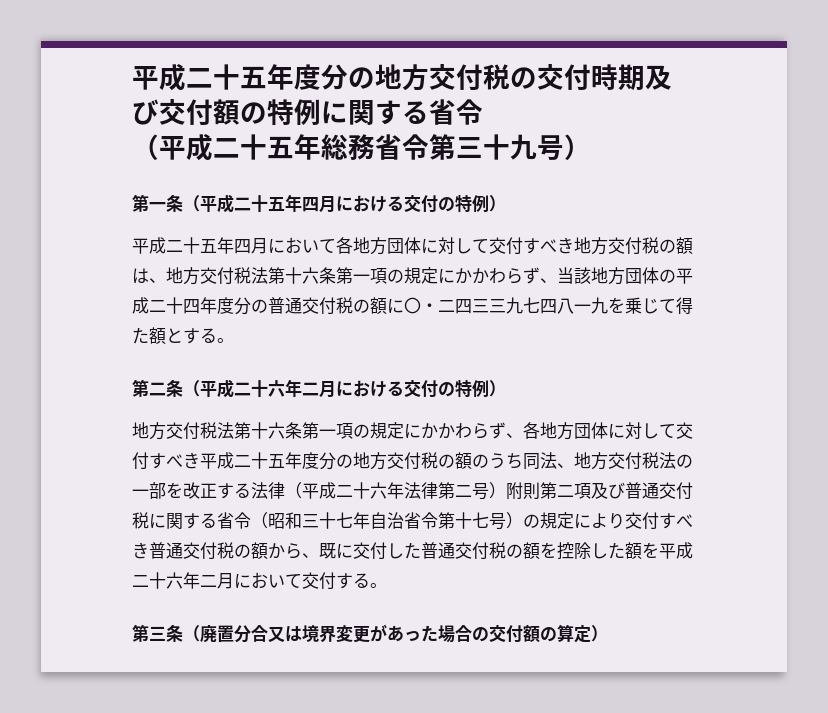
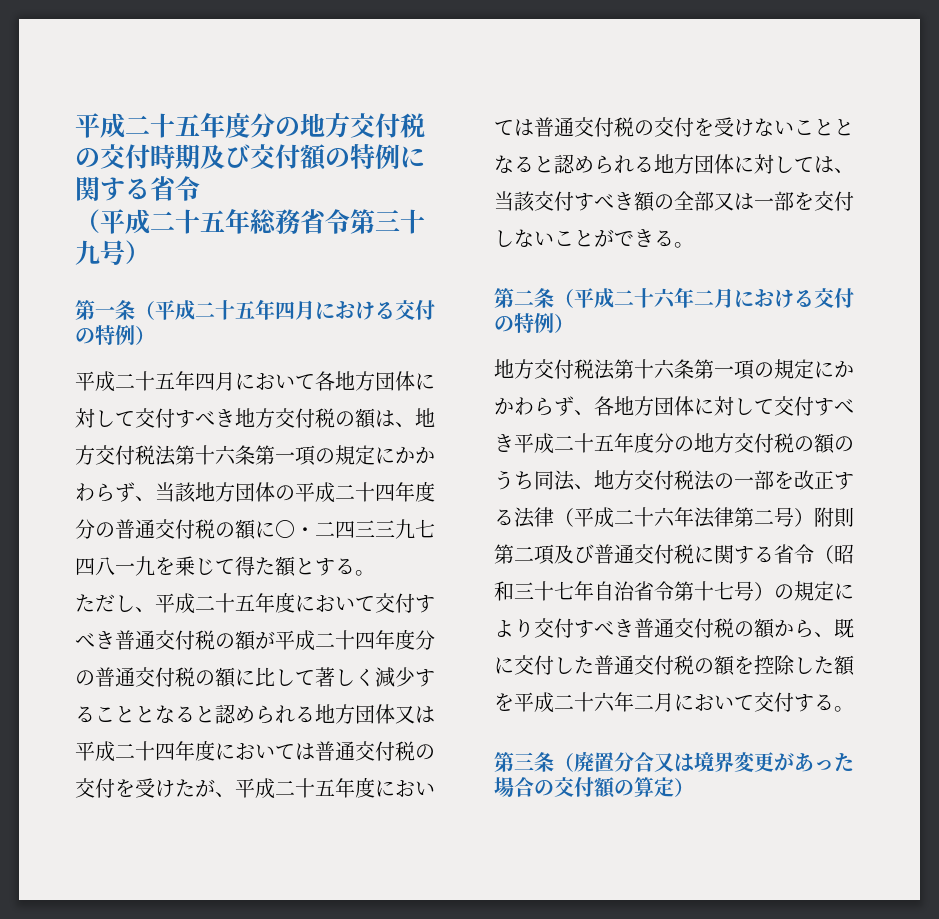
+ ただし、平成二十五年度において交付すべき普通交付税の額が平成二十四年度分の普通交付税の額に比して著しく減少することとなると認められる地方団体又は平成二十四年度においては普通交付税の交付を受けたが、平成二十五年度においては普通交付税の交付を受けないこととなると認められる地方団体に対しては、当該交付すべき額の全部又は一部を交付しないことができる。

